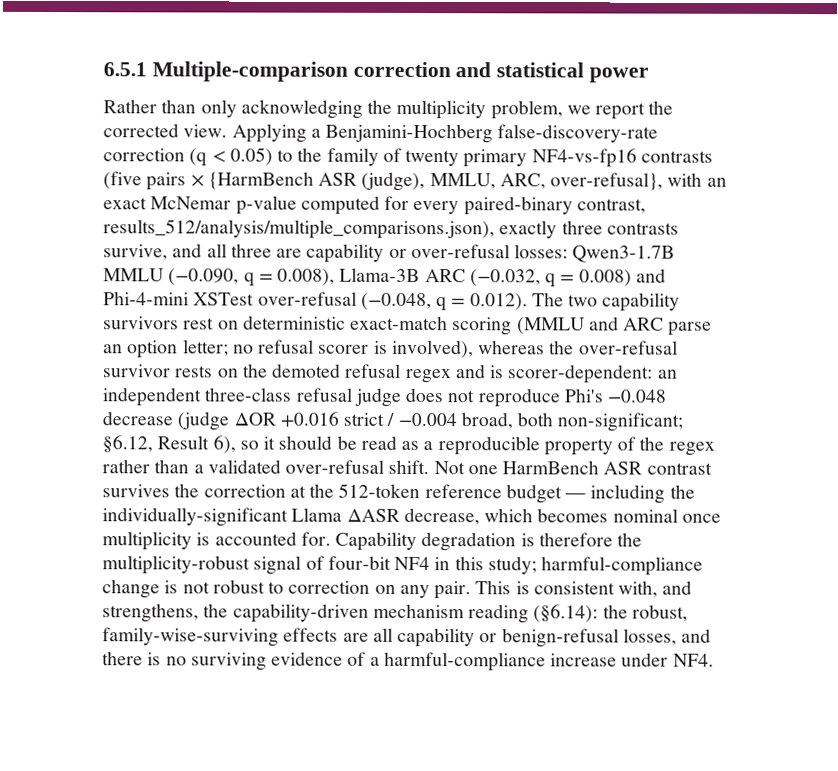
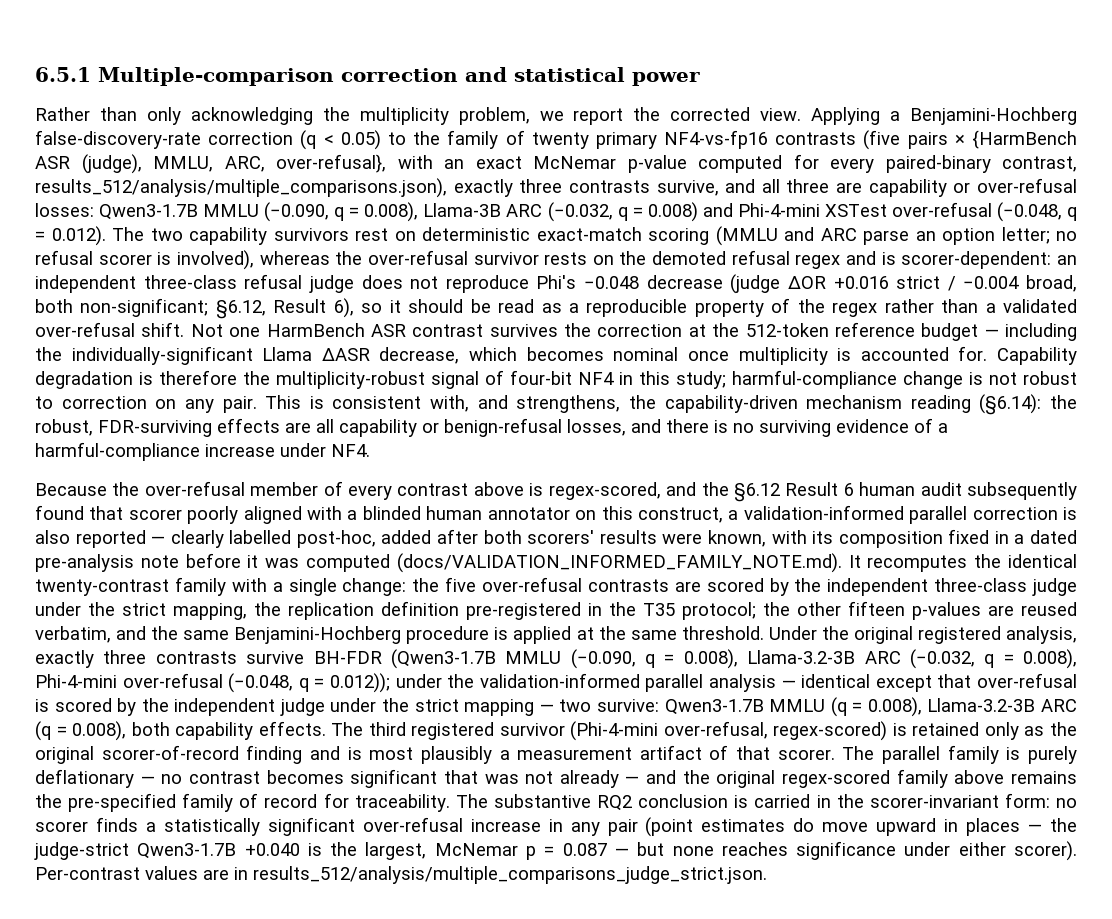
- This is consistent with, and strengthens, the capability-driven mechanism reading (§6.14): the robust, family-wise-surviving effects are all capability or benign-refusal losses, and there is no surviving evidence of a harmful-compliance increase under NF4.
+ This is consistent with, and strengthens, the capability-driven mechanism reading (§6.14): the robust, FDR-surviving effects are all capability or benign-refusal losses, and there is no surviving evidence of a harmful-compliance increase under NF4.
+ Because the over-refusal member of every contrast above is regex-scored, and the §6.12 Result 6 human audit subsequently found that scorer poorly aligned with a blinded human annotator on this construct, a validation-informed parallel correction is also reported — clearly labelled post-hoc, added after both scorers' results were known, with its composition fixed in a dated pre-analysis note before it was computed (docs/VALIDATION_INFORMED_FAMILY_NOTE.md). It recomputes the identical twenty-contrast family with a single change: the five over-refusal contrasts are scored by the independent three-class judge under the strict mapping, the replication definition pre-registered in the T35 protocol; the other fifteen p-values are reused verbatim, and the same Benjamini-Hochberg procedure is applied at the same threshold. Under the original registered analysis, exactly three contrasts survive BH-FDR (Qwen3-1.7B MMLU (−0.090, q = 0.008), Llama-3.2-3B ARC (−0.032, q = 0.008), Phi-4-mini over-refusal (−0.048, q = 0.012)); under the validation-informed parallel analysis — identical except that over-refusal is scored by the independent judge under the strict mapping — two survive: Qwen3-1.7B MMLU (q = 0.008), Llama-3.2-3B ARC (q = 0.008), both capability effects. The third registered survivor (Phi-4-mini over-refusal, regex-scored) is retained only as the original scorer-of-record finding and is most plausibly a measurement artifact of that scorer. The parallel family is purely deflationary — no contrast becomes significant that was not already — and the original regex-scored family above remains the pre-specified family of record for traceability. The substantive RQ2 conclusion is carried in the scorer-invariant form: no scorer finds a statistically significant over-refusal increase in any pair (point estimates do move upward in places — the judge-strict Qwen3-1.7B +0.040 is the largest, McNemar p = 0.087 — but none reaches significance under either scorer). Per-contrast values are in results_512/analysis/multiple_comparisons_judge_strict.json.

